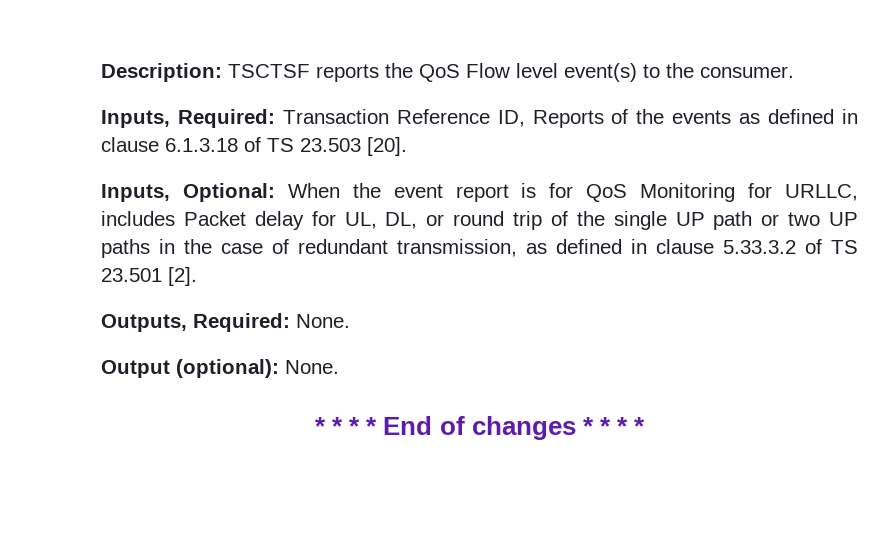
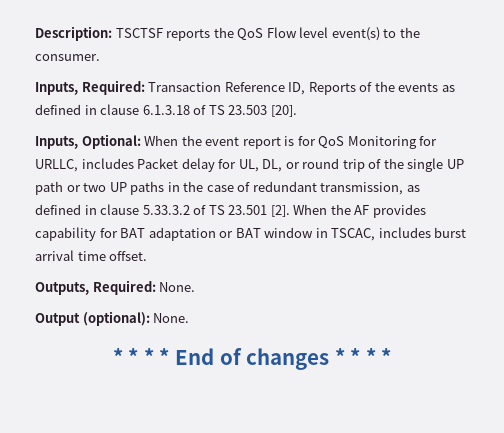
+ When the AF provides capability for BAT adaptation or BAT window in TSCAC, includes burst arrival time offset.

